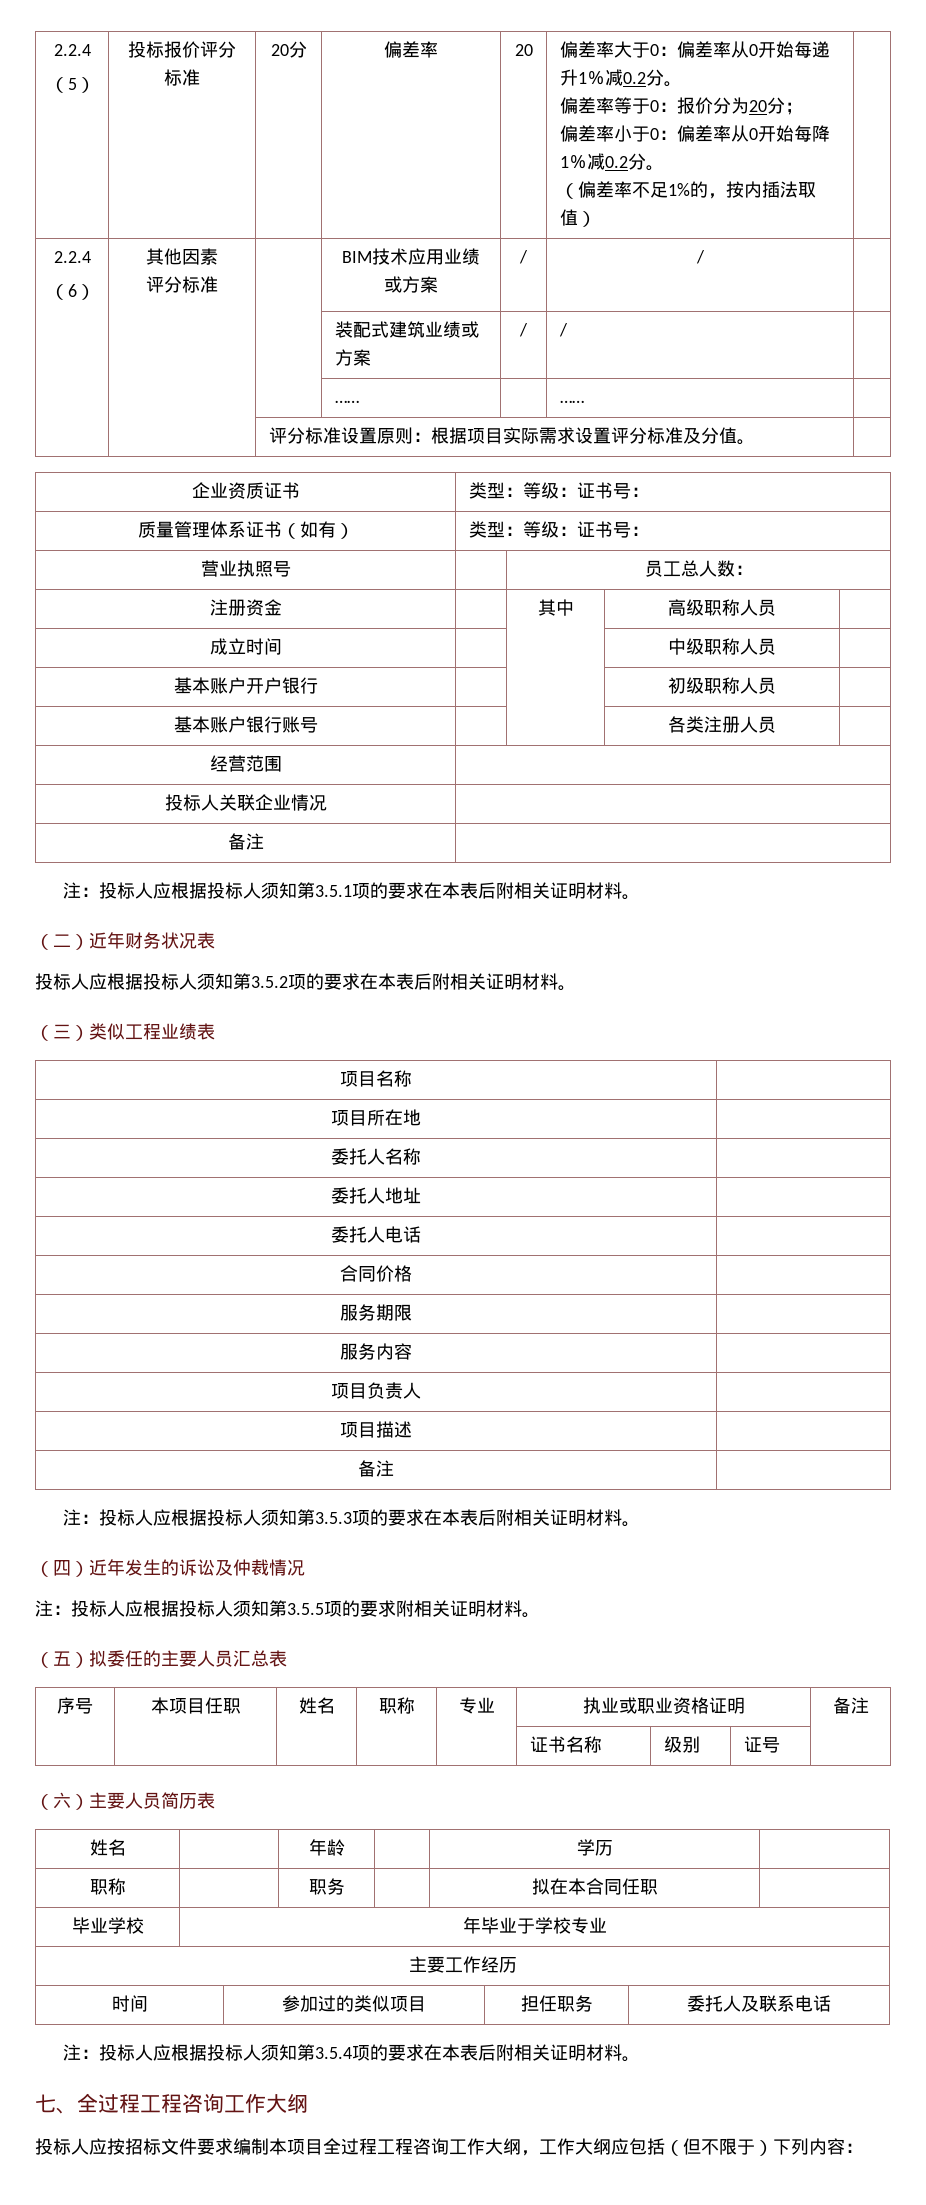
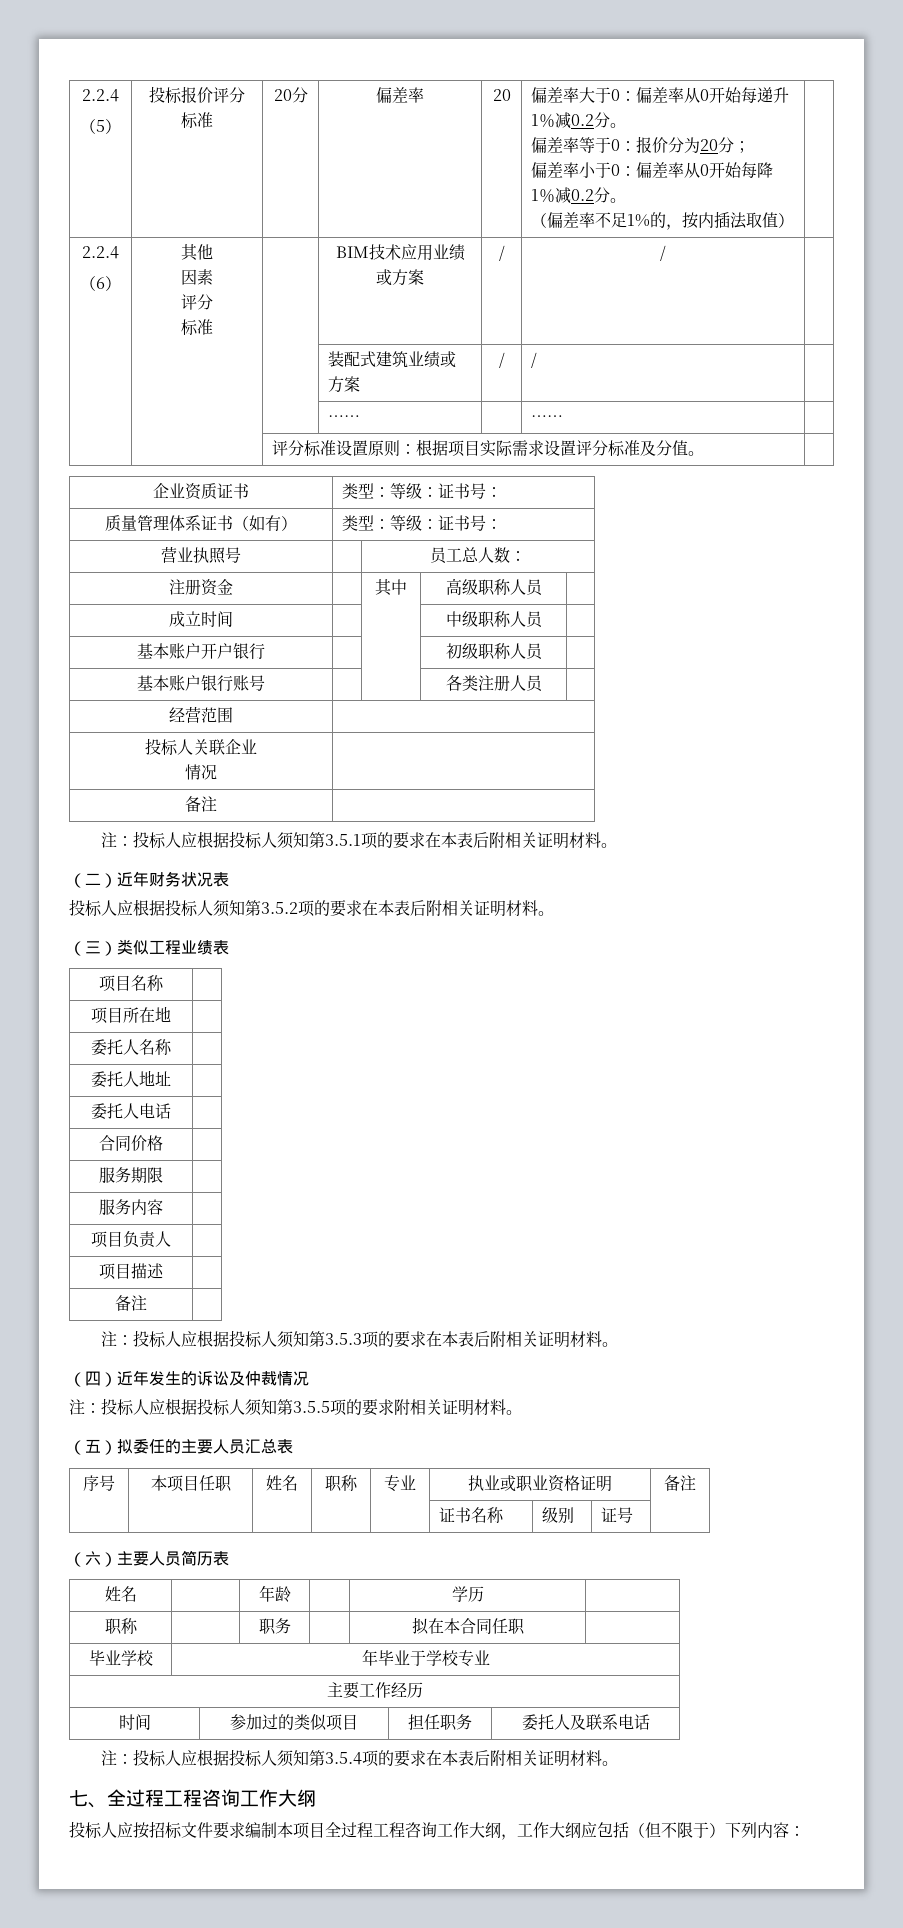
  （偏差率不足1%的，按内插法取值） |
  2.2.4
- （6） | 其他因素
- 评分标准 | | BIM技术应用业绩或方案 | / | / |
+ （6） | 其他
+ 因素
+ 评分
+ 标准 | | BIM技术应用业绩或方案 | / | / |
- 投标人关联企业情况 |
+ 投标人关联企业
+ 情况 |

